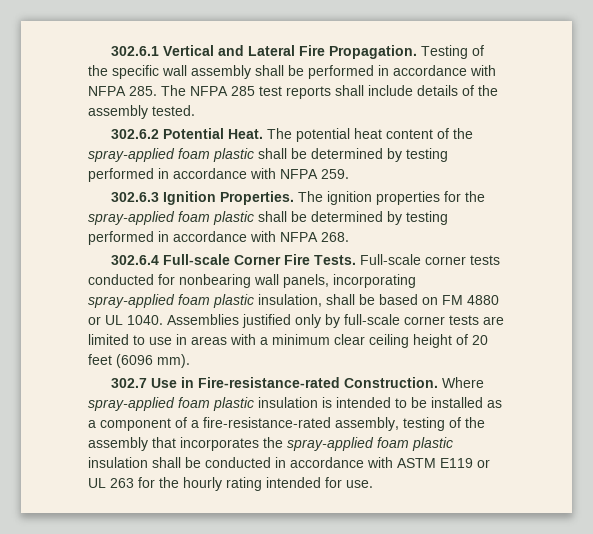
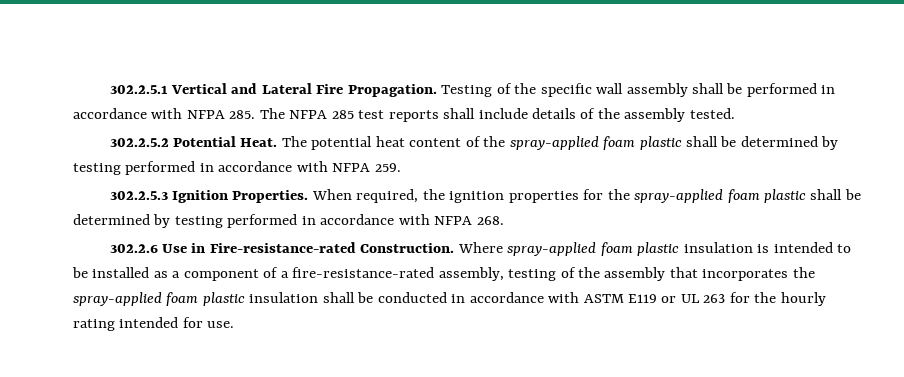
- 302.6.1 Vertical and Lateral Fire Propagation.
+ 302.2.5.1 Vertical and Lateral Fire Propagation.
- 302.6.2 Potential Heat.
+ 302.2.5.2 Potential Heat.
- 302.6.3 Ignition Properties.
+ 302.2.5.3 Ignition Properties.
- The ignition properties for the spray-applied foam plastic shall be determined by testing performed in accordance with NFPA 268.
+ When required, the ignition properties for the spray-applied foam plastic shall be determined by testing performed in accordance with NFPA 268.
- 302.6.4 Full-scale Corner Fire Tests. Full-scale corner tests conducted for nonbearing wall panels, incorporating spray-applied foam plastic insulation, shall be based on FM 4880 or UL 1040. Assemblies justified only by full-scale corner tests are limited to use in areas with a minimum clear ceiling height of 20 feet (6096 mm).
- 302.7 Use in Fire-resistance-rated Construction.
+ 302.2.6 Use in Fire-resistance-rated Construction.

